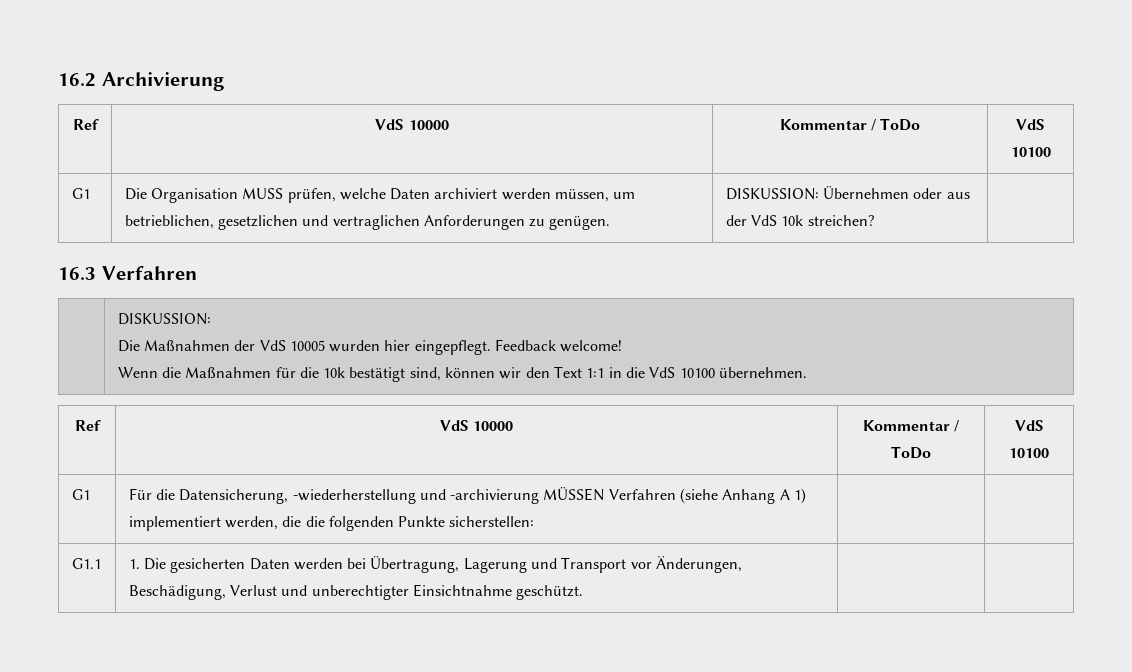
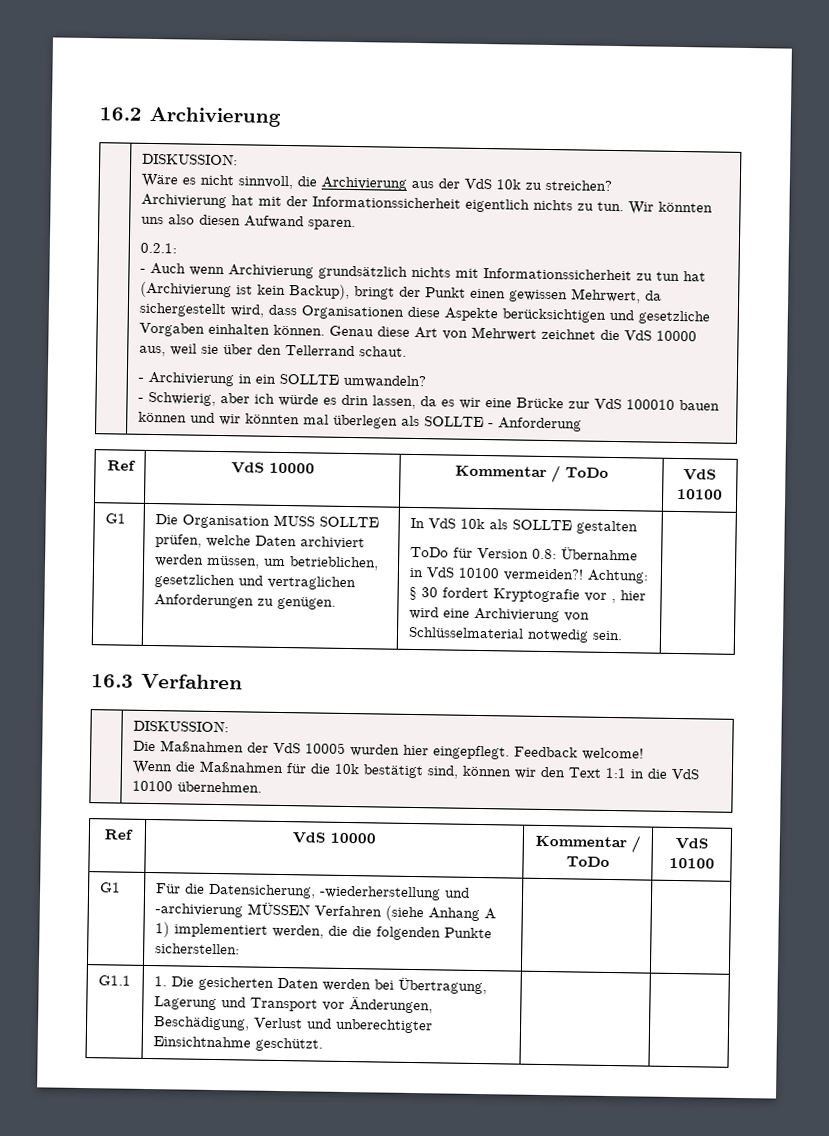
  16.2 Archivierung
+ | DISKUSSION:
+ Wäre es nicht sinnvoll, die Archivierung aus der VdS 10k zu streichen?
+ Archivierung hat mit der Informationssicherheit eigentlich nichts zu tun. Wir könnten uns also diesen Aufwand sparen.
+ 0.2.1:
+ - Auch wenn Archivierung grundsätzlich nichts mit Informationssicherheit zu tun hat (Archivierung ist kein Backup), bringt der Punkt einen gewissen Mehrwert, da sichergestellt wird, dass Organisationen diese Aspekte berücksichtigen und gesetzliche Vorgaben einhalten können. Genau diese Art von Mehrwert zeichnet die VdS 10000 aus, weil sie über den Tellerrand schaut.
+ - Archivierung in ein SOLLTE umwandeln?
+ - Schwierig, aber ich würde es drin lassen, da es wir eine Brücke zur VdS 100010 bauen können und wir könnten mal überlegen als SOLLTE - Anforderung
- Die Organisation MUSS prüfen, welche Daten archiviert werden müssen, um betrieblichen, gesetzlichen und vertraglichen Anforderungen zu genügen.
+ Die Organisation MUSS SOLLTE prüfen, welche Daten archiviert werden müssen, um betrieblichen, gesetzlichen und vertraglichen Anforderungen zu genügen.
- DISKUSSION: Übernehmen oder aus der VdS 10k streichen?
+ In VdS 10k als SOLLTE gestalten
+ ToDo für Version 0.8: Übernahme in VdS 10100 vermeiden?! Achtung: § 30 fordert Kryptografie vor , hier wird eine Archivierung von Schlüsselmaterial notwedig sein.

